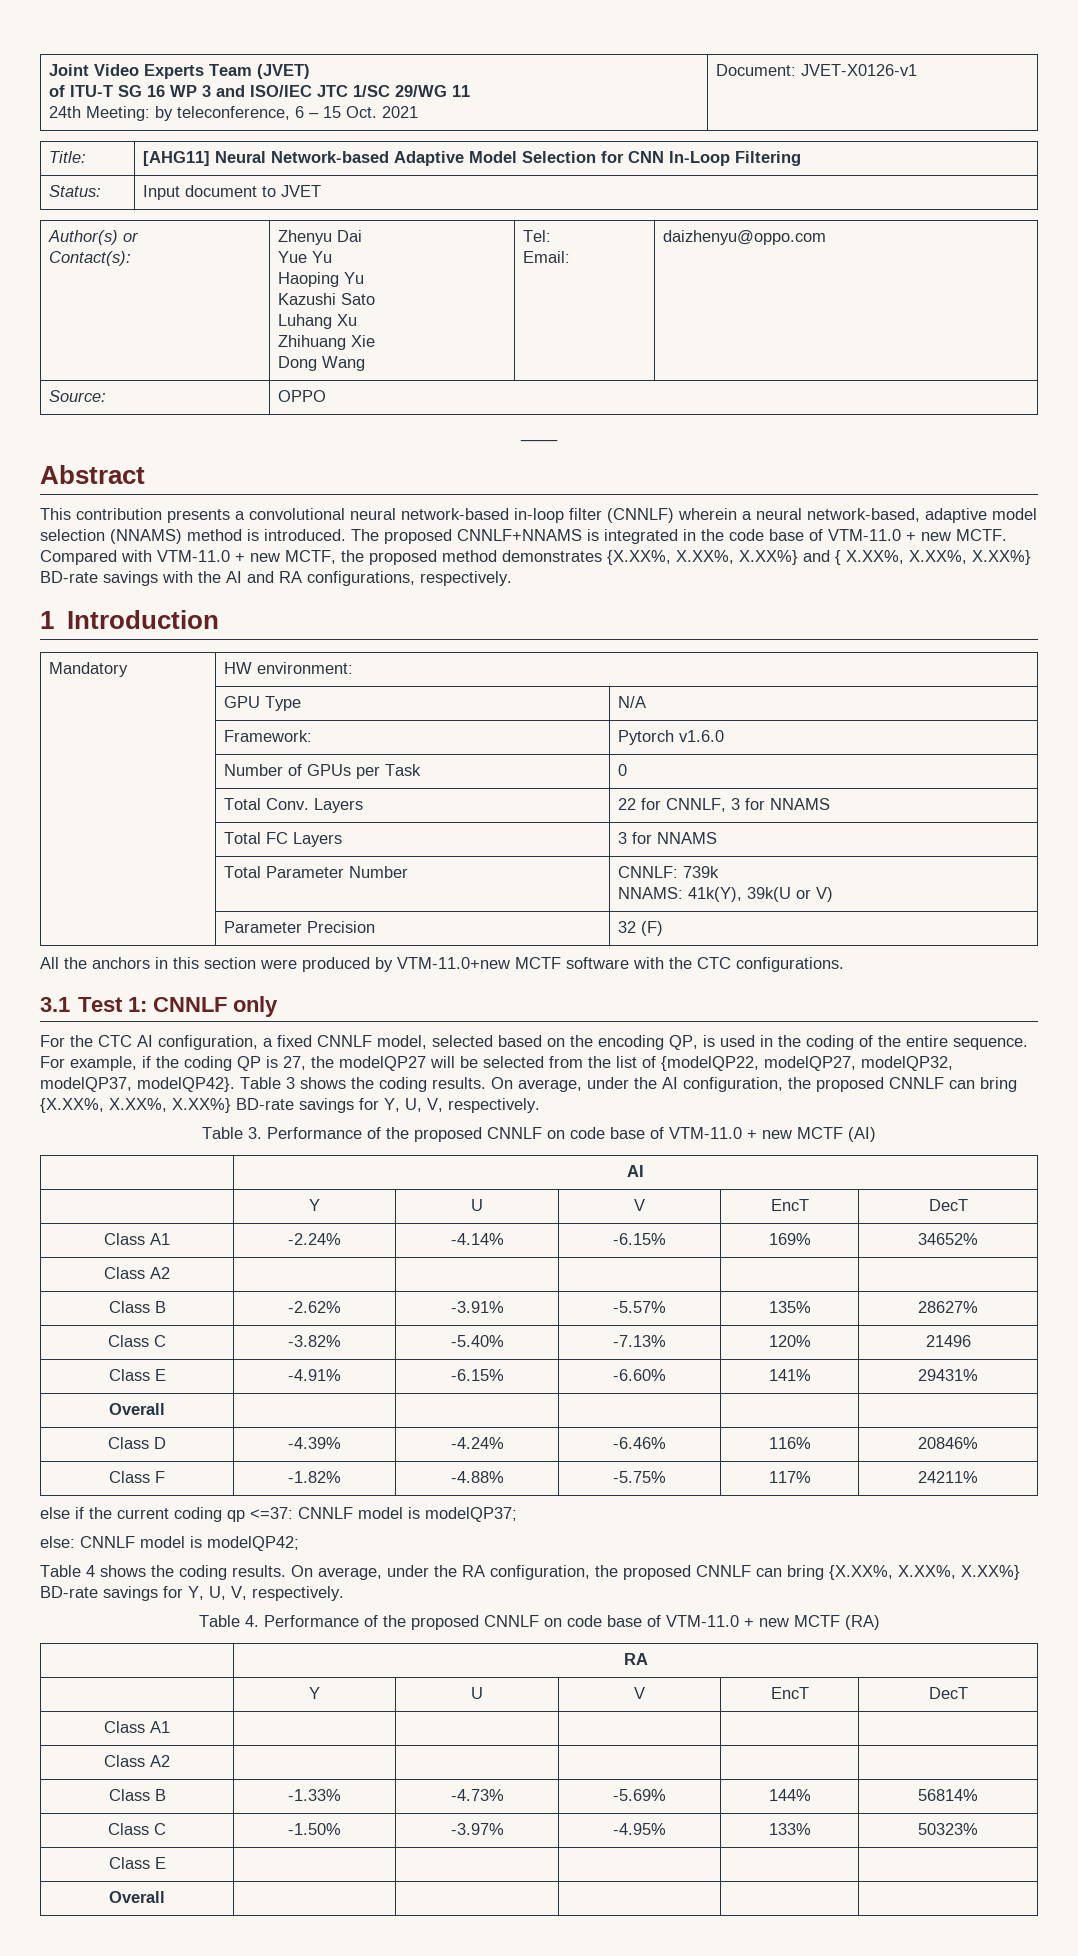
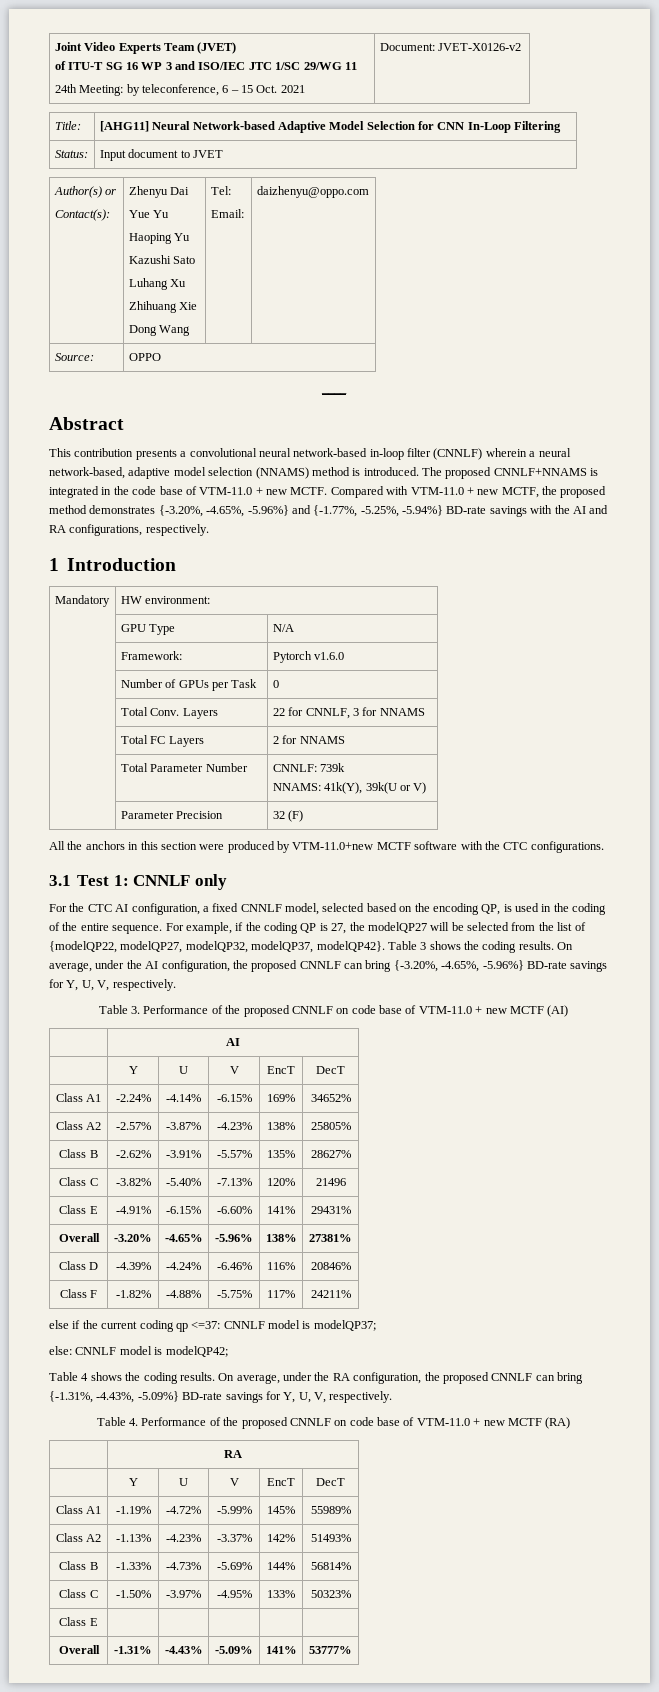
  Joint Video Experts Team (JVET)
  of ITU-T SG 16 WP 3 and ISO/IEC JTC 1/SC 29/WG 11
- 24th Meeting: by teleconference, 6 – 15 Oct. 2021 | Document: JVET-X0126-v1
+ 24th Meeting: by teleconference, 6 – 15 Oct. 2021 | Document: JVET-X0126-v2
- Compared with VTM-11.0 + new MCTF, the proposed method demonstrates {X.XX%, X.XX%, X.XX%} and { X.XX%, X.XX%, X.XX%} BD-rate savings with the AI and RA configurations, respectively.
+ Compared with VTM-11.0 + new MCTF, the proposed method demonstrates {-3.20%, -4.65%, -5.96%} and {-1.77%, -5.25%, -5.94%} BD-rate savings with the AI and RA configurations, respectively.
- | Total FC Layers | 3 for NNAMS
+ | Total FC Layers | 2 for NNAMS
- On average, under the AI configuration, the proposed CNNLF can bring {X.XX%, X.XX%, X.XX%} BD-rate savings for Y, U, V, respectively.
+ On average, under the AI configuration, the proposed CNNLF can bring {-3.20%, -4.65%, -5.96%} BD-rate savings for Y, U, V, respectively.
  Class A1 | -2.24% | -4.14% | -6.15% | 169% | 34652%
- Class A2 | | | | |
+ Class A2 | -2.57% | -3.87% | -4.23% | 138% | 25805%
  Class E | -4.91% | -6.15% | -6.60% | 141% | 29431%
- Overall | | | | |
+ Overall | -3.20% | -4.65% | -5.96% | 138% | 27381%
- On average, under the RA configuration, the proposed CNNLF can bring {X.XX%, X.XX%, X.XX%} BD-rate savings for Y, U, V, respectively.
+ On average, under the RA configuration, the proposed CNNLF can bring {-1.31%, -4.43%, -5.09%} BD-rate savings for Y, U, V, respectively.
- Class A1 | | | | |
- Class A2 | | | | |
+ Class A1 | -1.19% | -4.72% | -5.99% | 145% | 55989%
+ Class A2 | -1.13% | -4.23% | -3.37% | 142% | 51493%
  Class E | | | | |
- Overall | | | | |
+ Overall | -1.31% | -4.43% | -5.09% | 141% | 53777%

